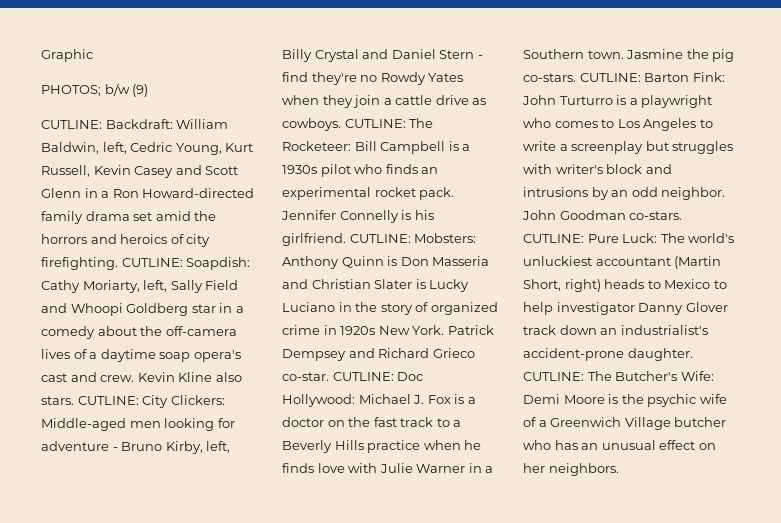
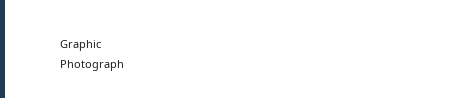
- PHOTOS; b/w (9)
- CUTLINE: Backdraft: William Baldwin, left, Cedric Young, Kurt Russell, Kevin Casey and Scott Glenn in a Ron Howard-directed family drama set amid the horrors and heroics of city firefighting. CUTLINE: Soapdish: Cathy Moriarty, left, Sally Field and Whoopi Goldberg star in a comedy about the off-camera lives of a daytime soap opera's cast and crew. Kevin Kline also stars. CUTLINE: City Clickers: Middle-aged men looking for adventure - Bruno Kirby, left, Billy Crystal and Daniel Stern - find they're no Rowdy Yates when they join a cattle drive as cowboys. CUTLINE: The Rocketeer: Bill Campbell is a 1930s pilot who finds an experimental rocket pack. Jennifer Connelly is his girlfriend. CUTLINE: Mobsters: Anthony Quinn is Don Masseria and Christian Slater is Lucky Luciano in the story of organized crime in 1920s New York. Patrick Dempsey and Richard Grieco co-star. CUTLINE: Doc Hollywood: Michael J. Fox is a doctor on the fast track to a Beverly Hills practice when he finds love with Julie Warner in a Southern town. Jasmine the pig co-stars. CUTLINE: Barton Fink: John Turturro is a playwright who comes to Los Angeles to write a screenplay but struggles with writer's block and intrusions by an odd neighbor. John Goodman co-stars. CUTLINE: Pure Luck: The world's unluckiest accountant (Martin Short, right) heads to Mexico to help investigator Danny Glover track down an industrialist's accident-prone daughter. CUTLINE: The Butcher's Wife: Demi Moore is the psychic wife of a Greenwich Village butcher who has an unusual effect on her neighbors.
+ Photograph

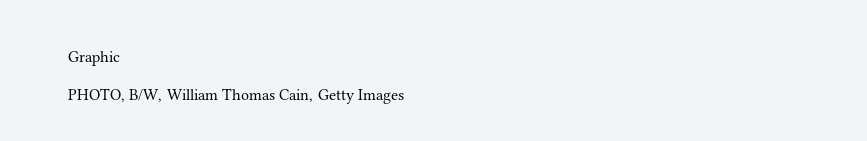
- Photograph
+ PHOTO, B/W, William Thomas Cain, Getty Images

